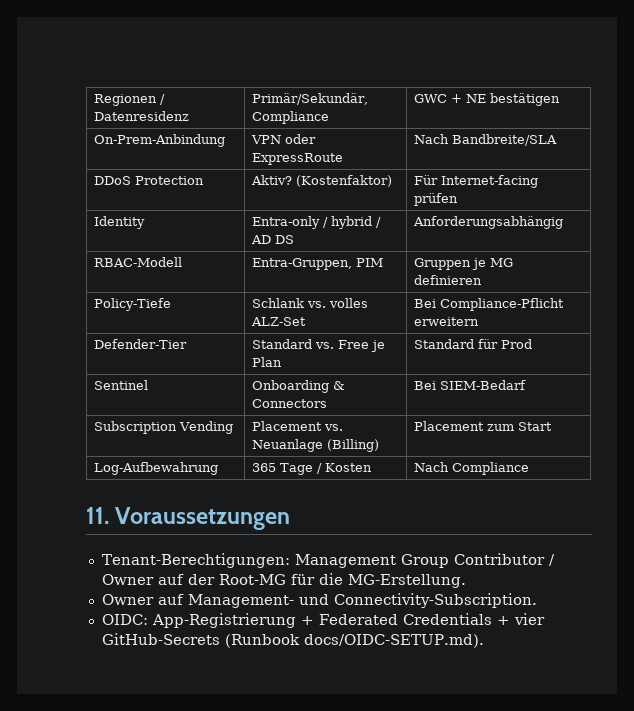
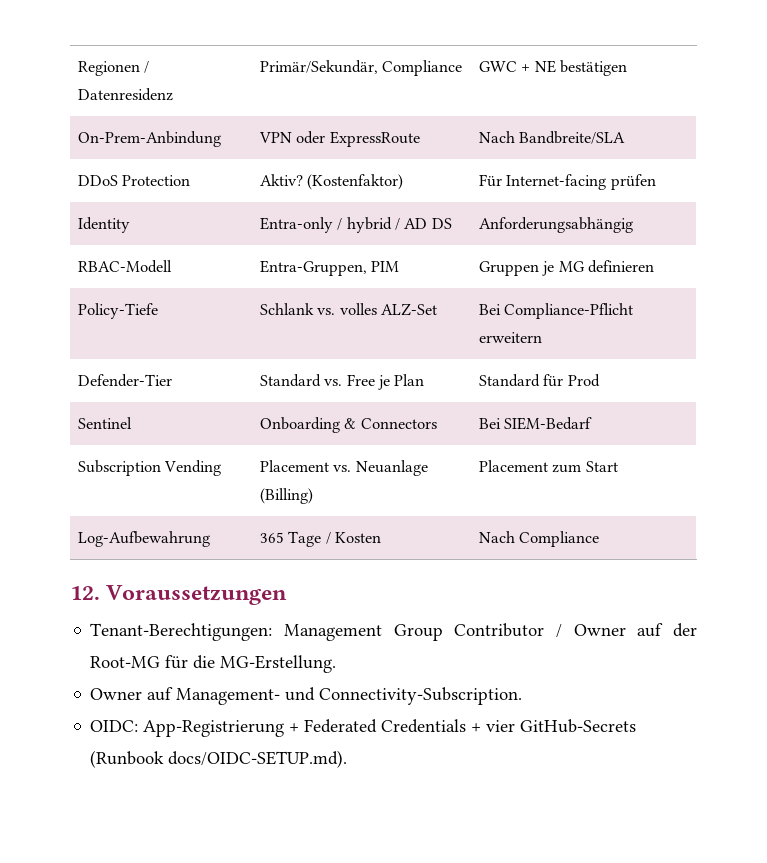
- 11. Voraussetzungen
+ 12. Voraussetzungen

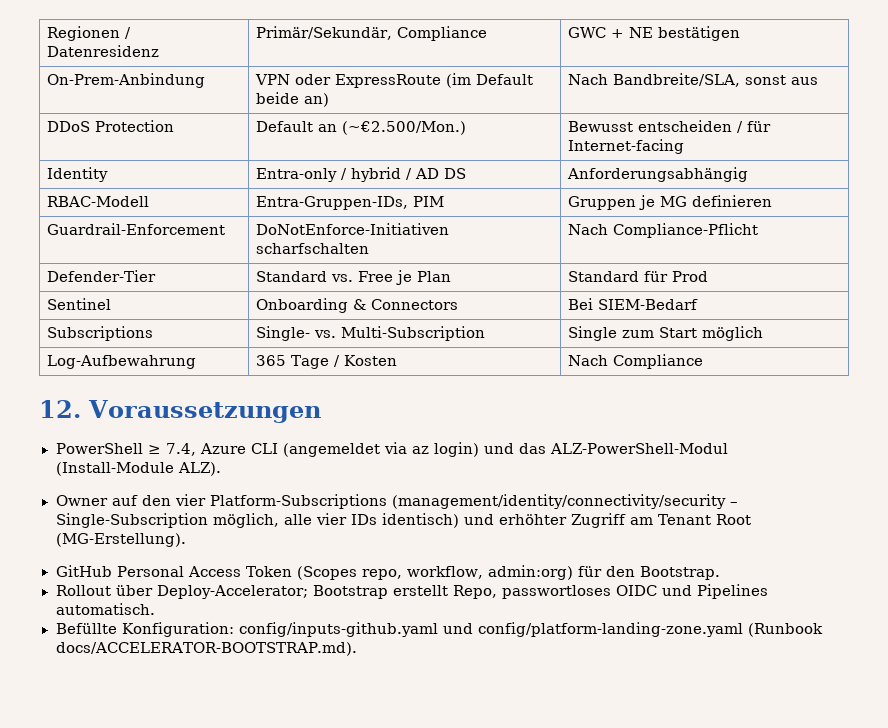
- On-Prem-Anbindung | VPN oder ExpressRoute | Nach Bandbreite/SLA
- DDoS Protection | Aktiv? (Kostenfaktor) | Für Internet-facing prüfen
+ On-Prem-Anbindung | VPN oder ExpressRoute (im Default beide an) | Nach Bandbreite/SLA, sonst aus
+ DDoS Protection | Default an (~€2.500/Mon.) | Bewusst entscheiden / für Internet-facing
- RBAC-Modell | Entra-Gruppen, PIM | Gruppen je MG definieren
+ RBAC-Modell | Entra-Gruppen-IDs, PIM | Gruppen je MG definieren
- Policy-Tiefe | Schlank vs. volles ALZ-Set | Bei Compliance-Pflicht erweitern
+ Guardrail-Enforcement | DoNotEnforce-Initiativen scharfschalten | Nach Compliance-Pflicht
- Subscription Vending | Placement vs. Neuanlage (Billing) | Placement zum Start
+ Subscriptions | Single- vs. Multi-Subscription | Single zum Start möglich
- Tenant-Berechtigungen: Management Group Contributor / Owner auf der Root-MG für die MG-Erstellung.
- Owner auf Management- und Connectivity-Subscription.
- OIDC: App-Registrierung + Federated Credentials + vier GitHub-Secrets (Runbook docs/OIDC-SETUP.md).
+ PowerShell ≥ 7.4, Azure CLI (angemeldet via az login) und das ALZ-PowerShell-Modul (Install-Module ALZ).
+ Owner auf den vier Platform-Subscriptions (management/identity/connectivity/security – Single-Subscription möglich, alle vier IDs identisch) und erhöhter Zugriff am Tenant Root (MG-Erstellung).
+ GitHub Personal Access Token (Scopes repo, workflow, admin:org) für den Bootstrap.
+ Rollout über Deploy-Accelerator; Bootstrap erstellt Repo, passwortloses OIDC und Pipelines automatisch.
+ Befüllte Konfiguration: config/inputs-github.yaml und config/platform-landing-zone.yaml (Runbook docs/ACCELERATOR-BOOTSTRAP.md).

